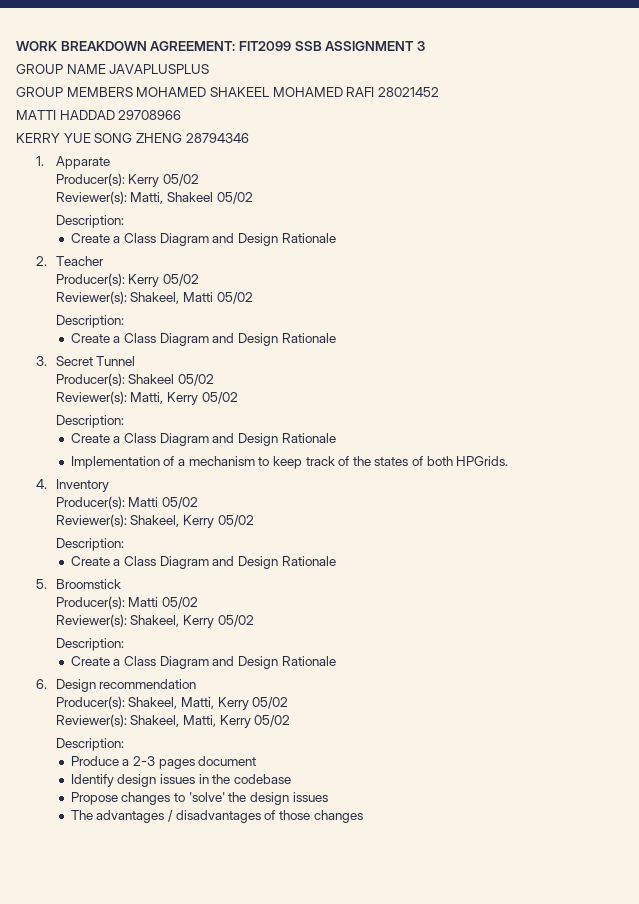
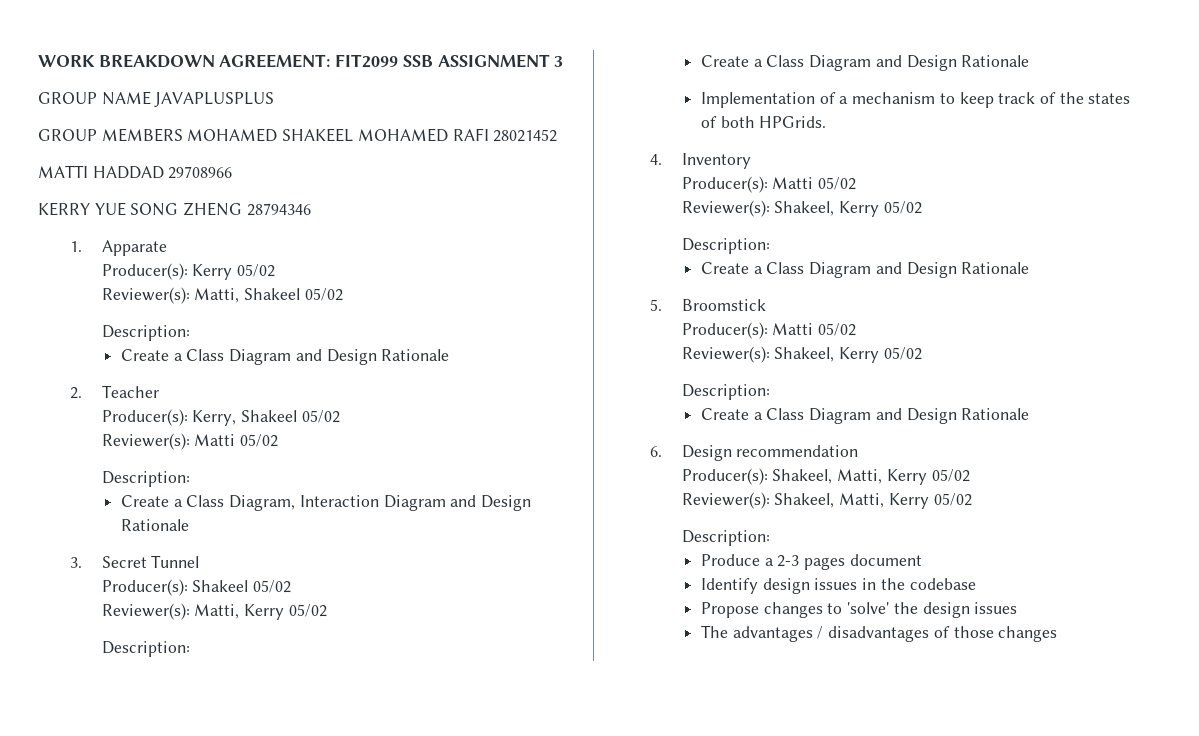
  2. Teacher
- Producer(s): Kerry 05/02
- Reviewer(s): Shakeel, Matti 05/02
+ Producer(s): Kerry, Shakeel 05/02
+ Reviewer(s): Matti 05/02
  Description:
- Create a Class Diagram and Design Rationale
+ Create a Class Diagram, Interaction Diagram and Design Rationale

